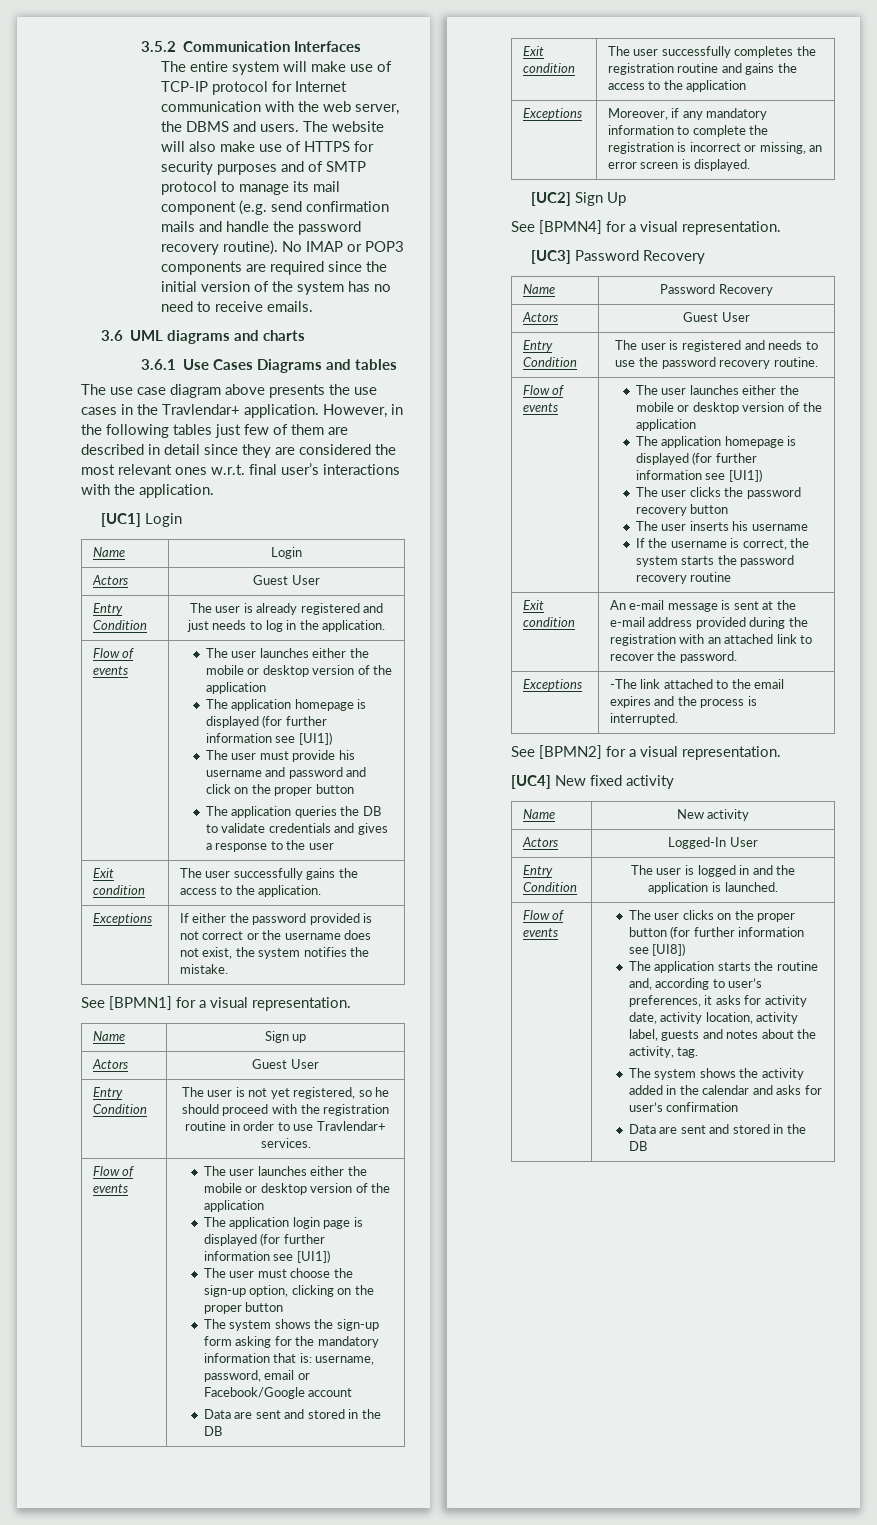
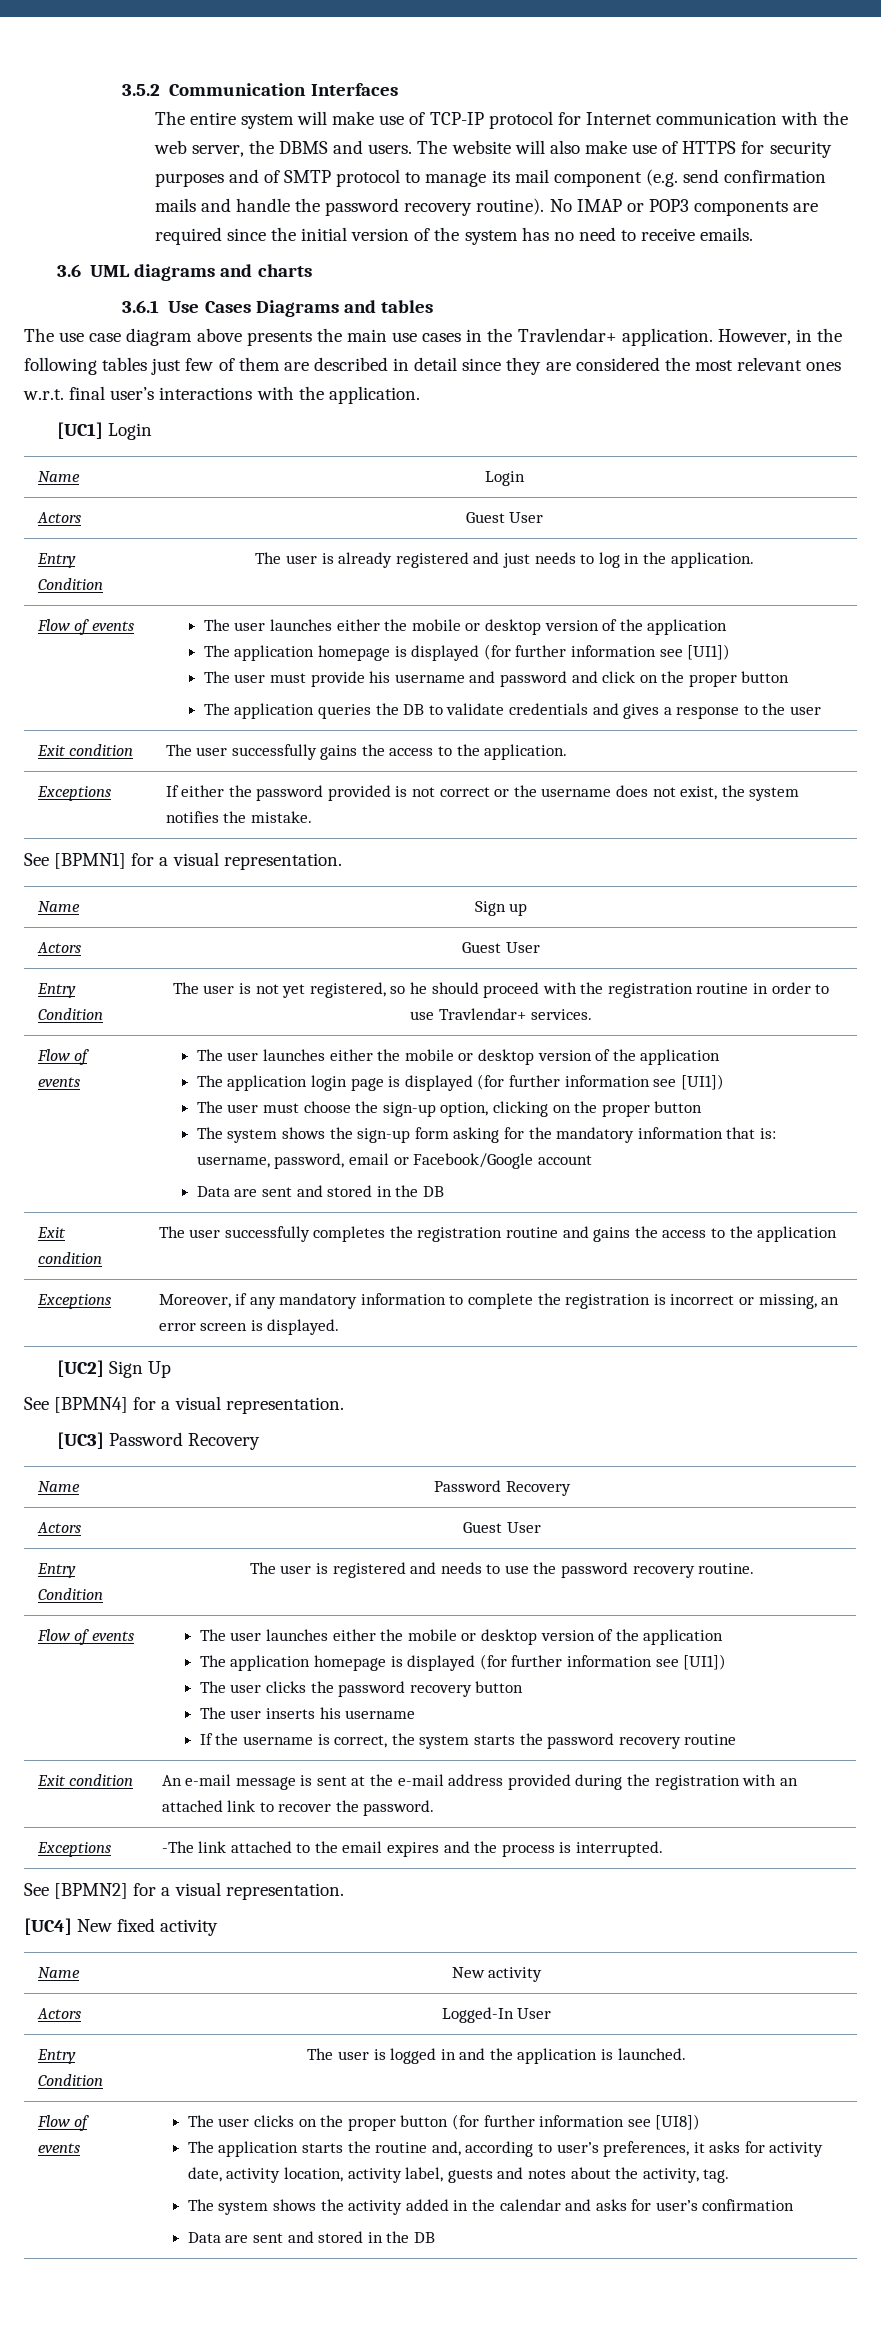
- The use case diagram above presents the use cases in the Travlendar+ application.
+ The use case diagram above presents the main use cases in the Travlendar+ application.

